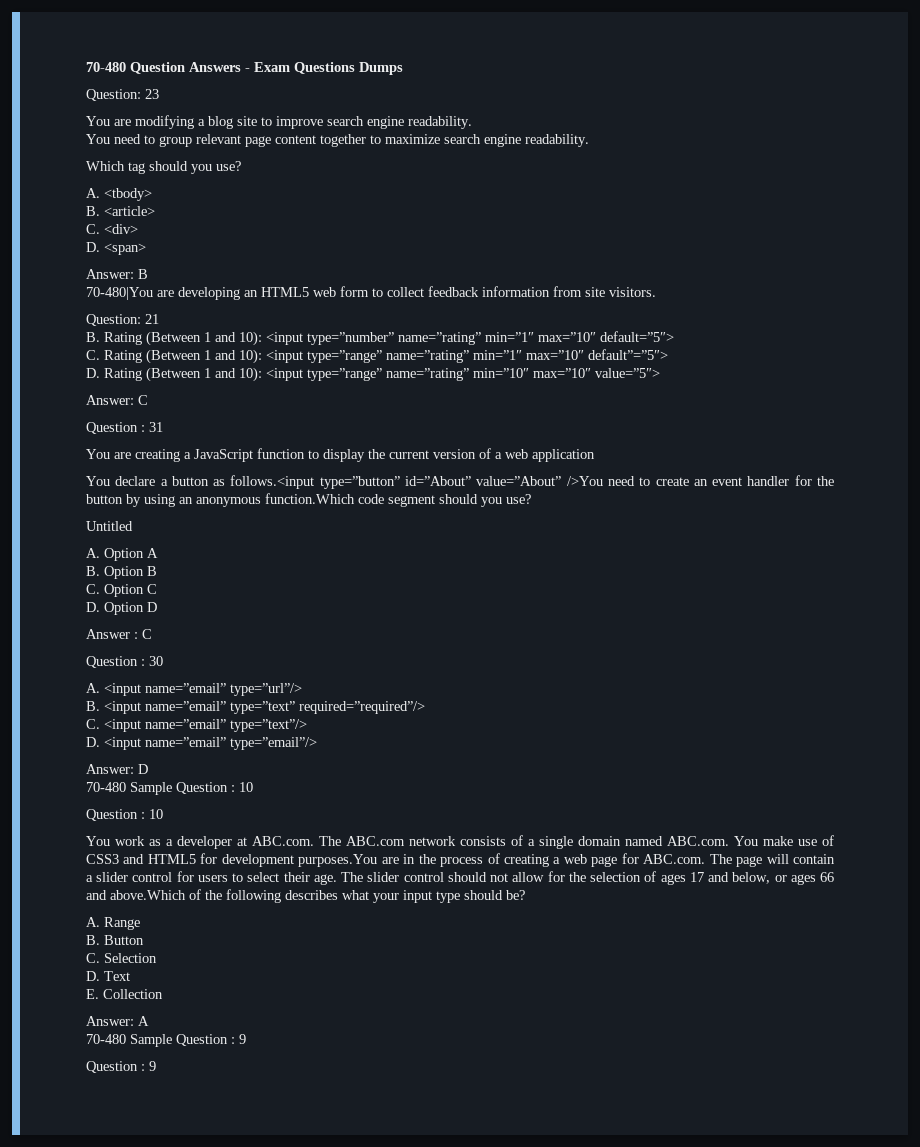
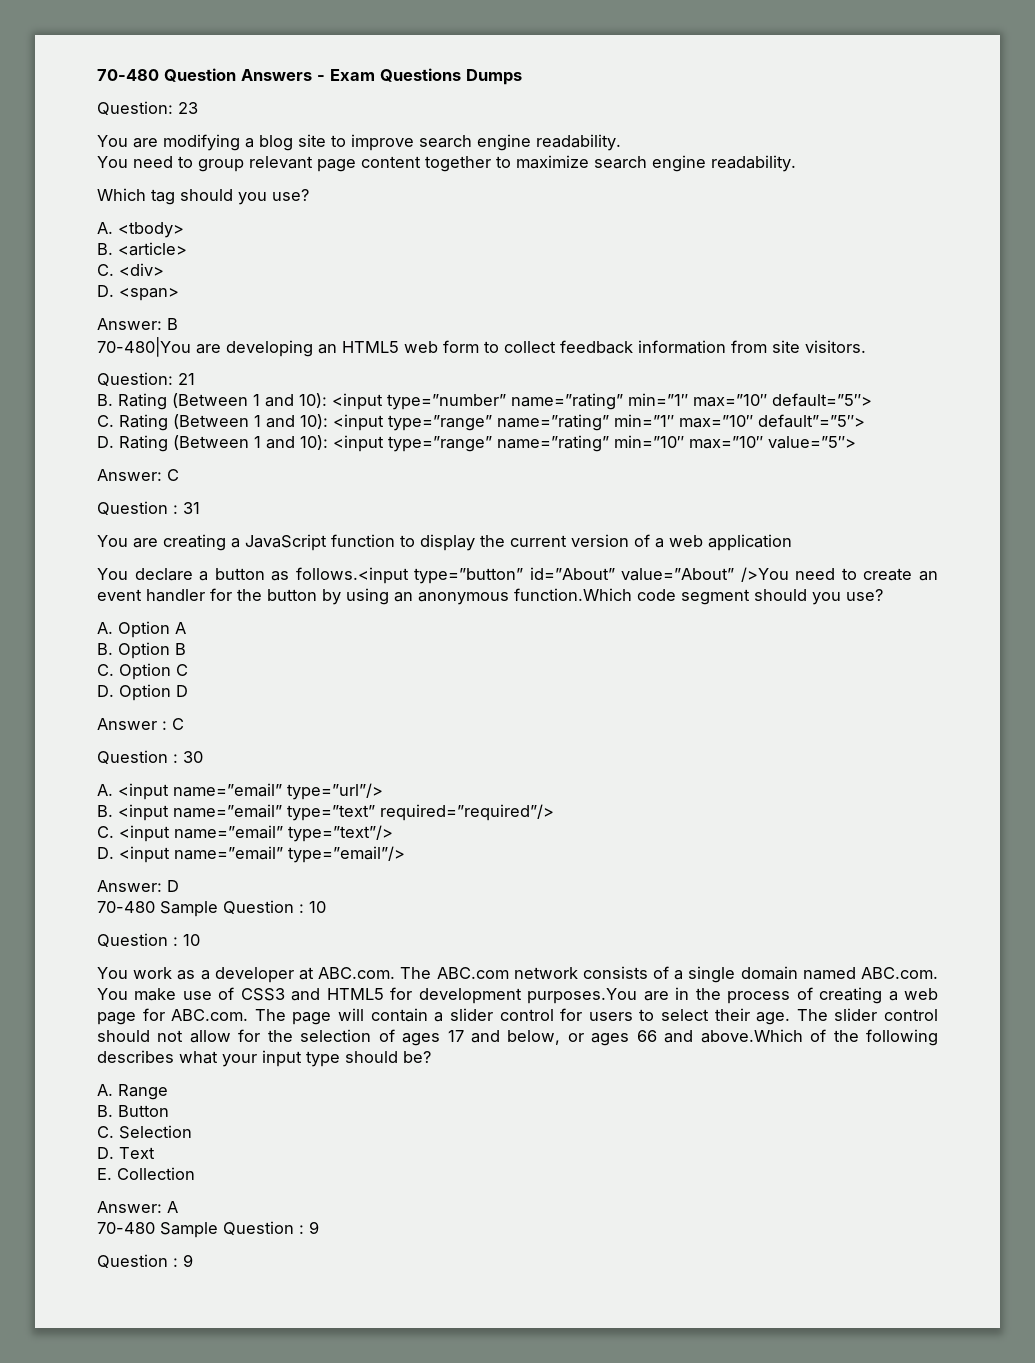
- Untitled

